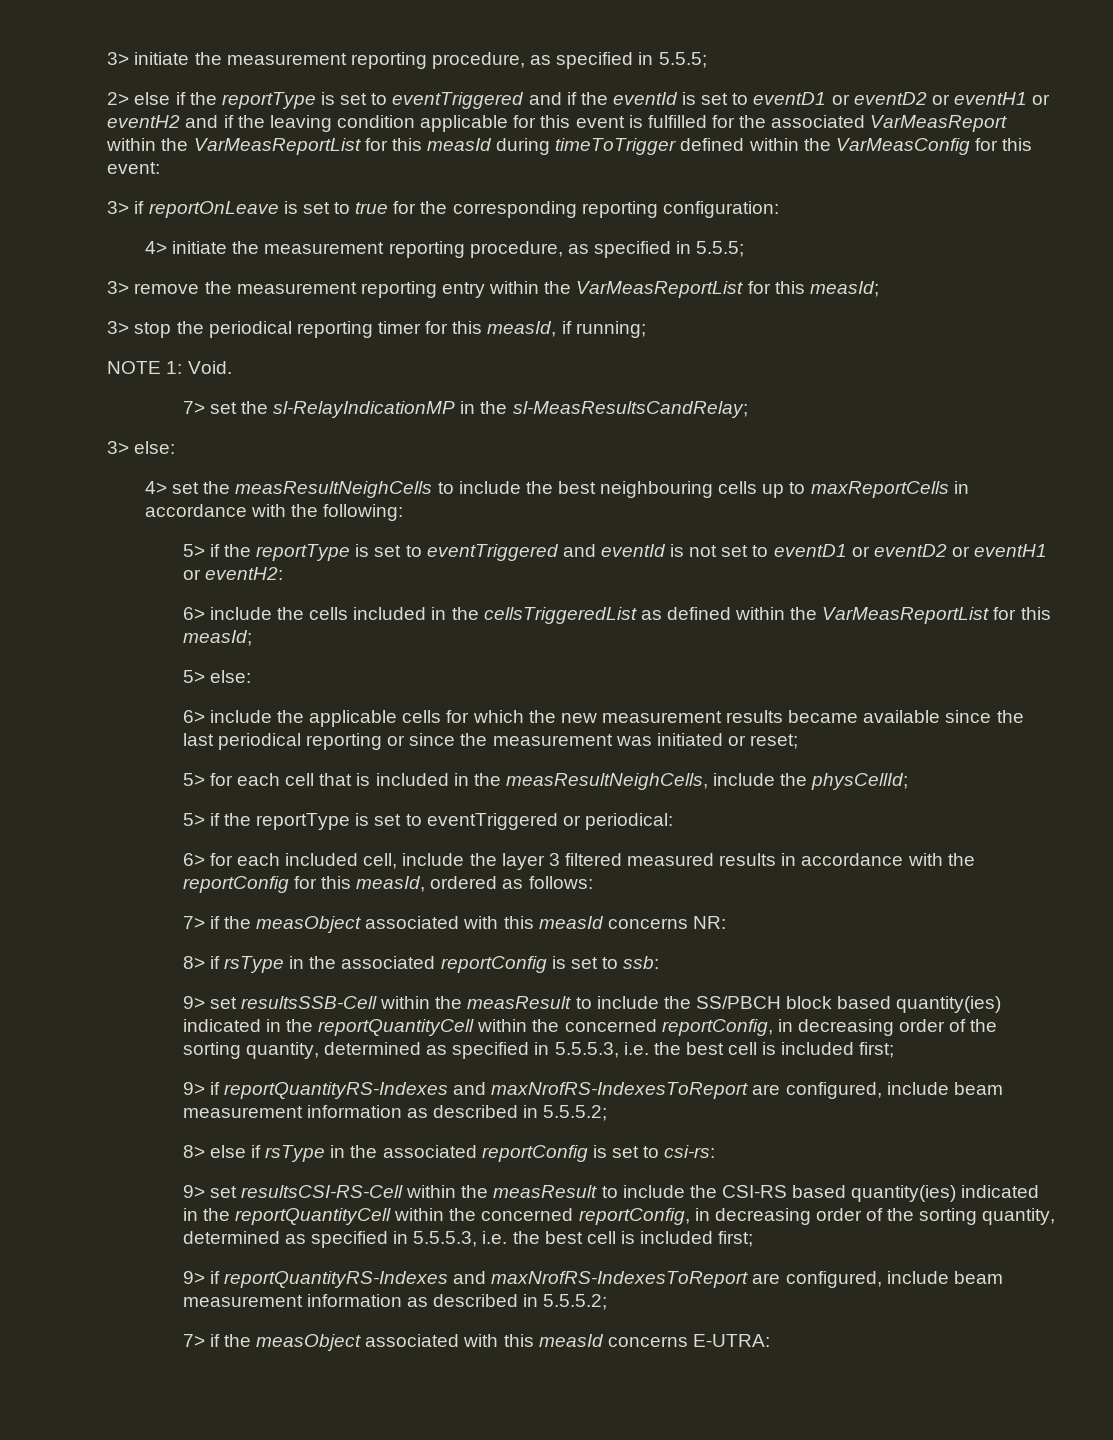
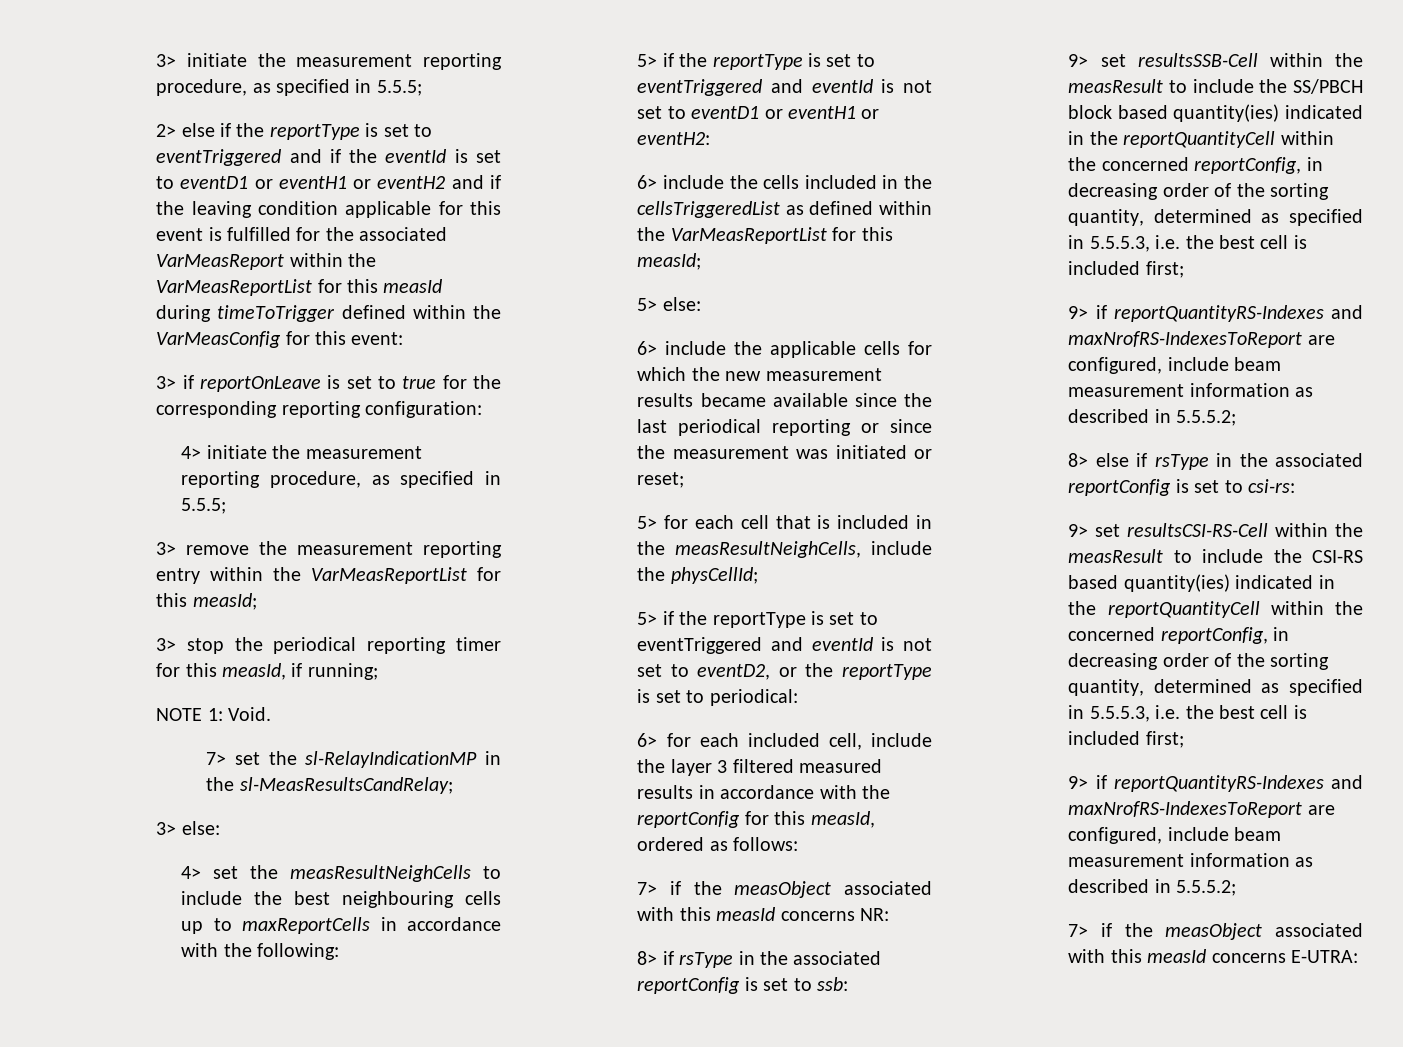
- 2> else if the reportType is set to eventTriggered and if the eventId is set to eventD1 or eventD2 or eventH1 or eventH2 and if the leaving condition applicable for this event is fulfilled for the associated VarMeasReport within the VarMeasReportList for this measId during timeToTrigger defined within the VarMeasConfig for this event:
+ 2> else if the reportType is set to eventTriggered and if the eventId is set to eventD1 or eventH1 or eventH2 and if the leaving condition applicable for this event is fulfilled for the associated VarMeasReport within the VarMeasReportList for this measId during timeToTrigger defined within the VarMeasConfig for this event:
- 5> if the reportType is set to eventTriggered and eventId is not set to eventD1 or eventD2 or eventH1 or eventH2:
+ 5> if the reportType is set to eventTriggered and eventId is not set to eventD1 or eventH1 or eventH2:
- 5> if the reportType is set to eventTriggered or periodical:
+ 5> if the reportType is set to eventTriggered and eventId is not set to eventD2, or the reportType is set to periodical:

